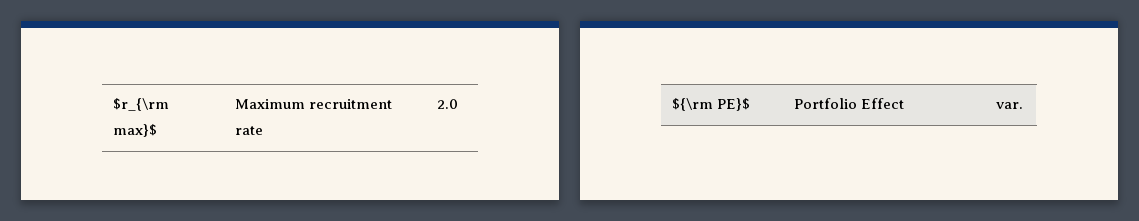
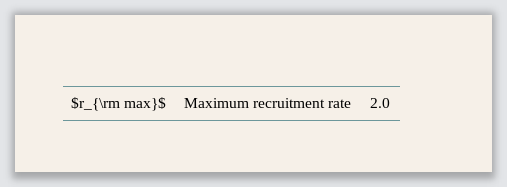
- ${\rm PE}$ | Portfolio Effect | var.

